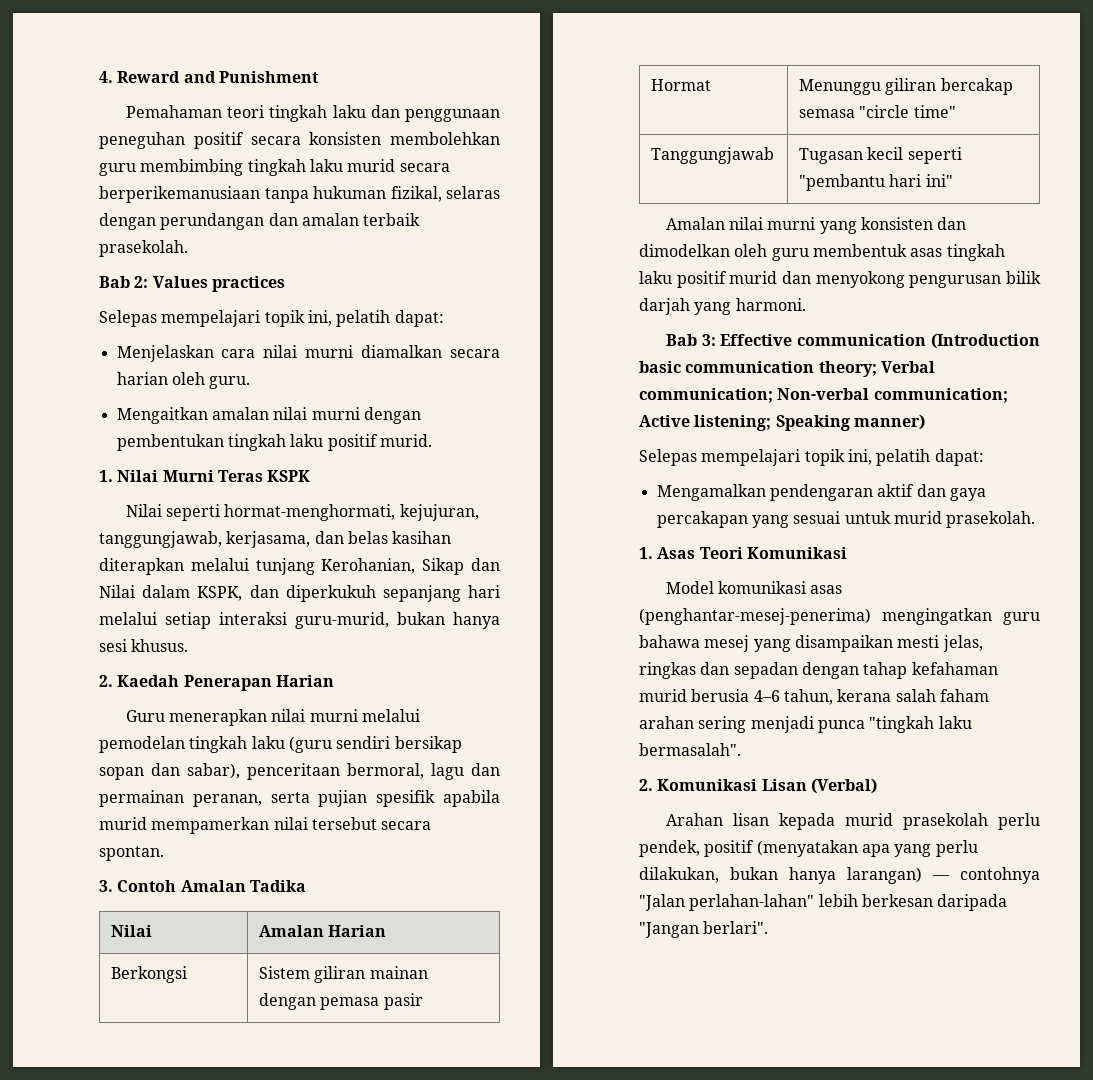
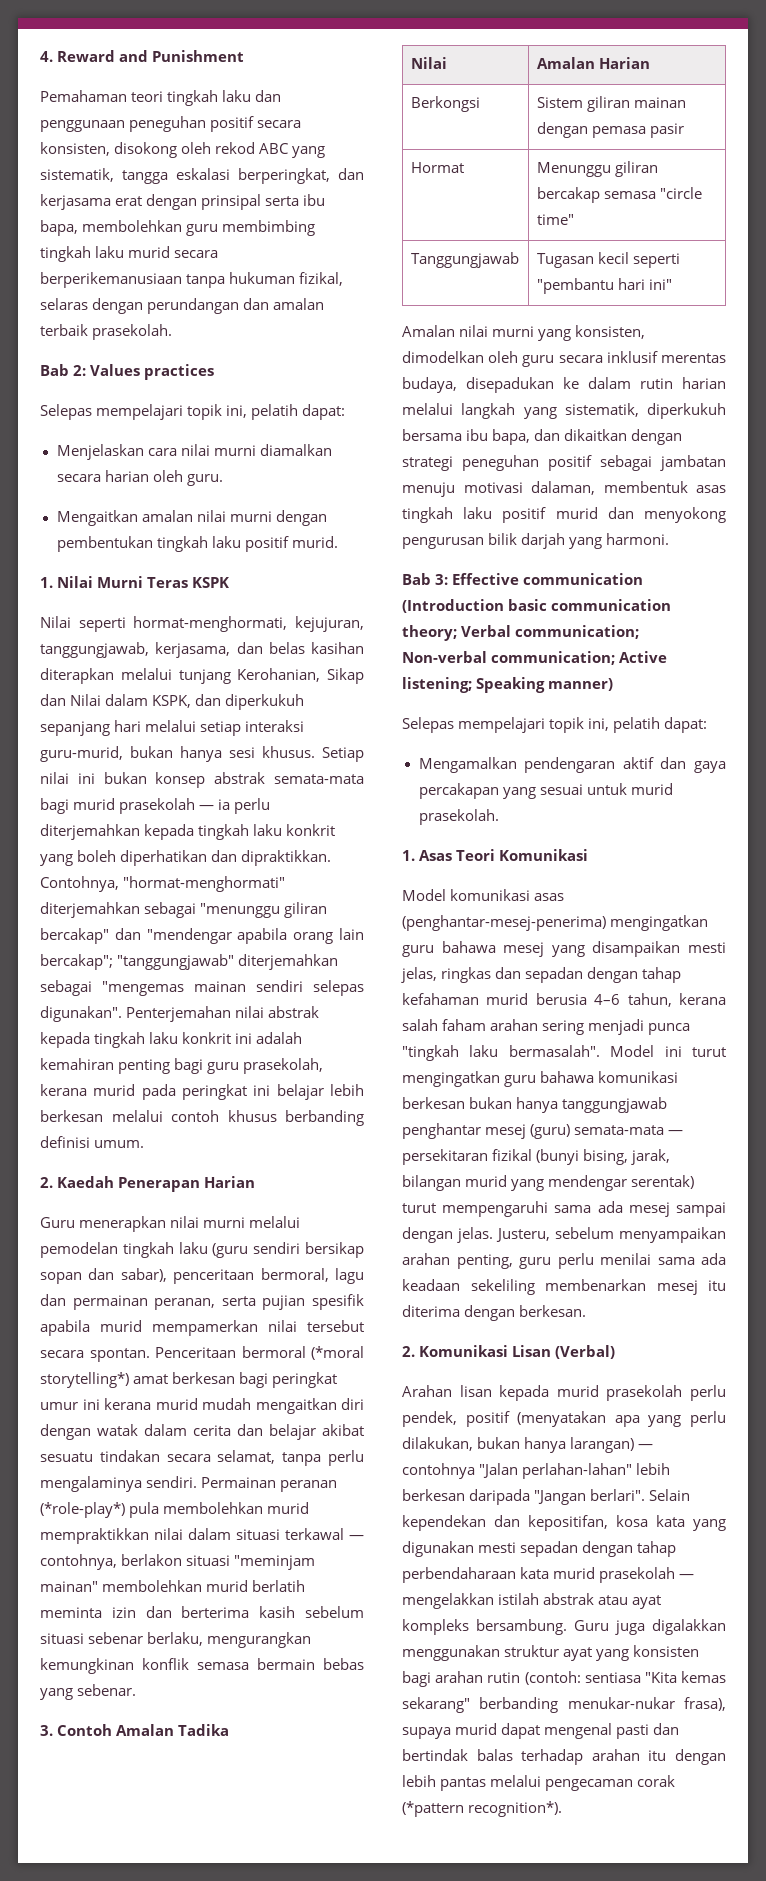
- Pemahaman teori tingkah laku dan penggunaan peneguhan positif secara konsisten membolehkan guru membimbing tingkah laku murid secara berperikemanusiaan tanpa hukuman fizikal, selaras dengan perundangan dan amalan terbaik prasekolah.
+ Pemahaman teori tingkah laku dan penggunaan peneguhan positif secara konsisten, disokong oleh rekod ABC yang sistematik, tangga eskalasi berperingkat, dan kerjasama erat dengan prinsipal serta ibu bapa, membolehkan guru membimbing tingkah laku murid secara berperikemanusiaan tanpa hukuman fizikal, selaras dengan perundangan dan amalan terbaik prasekolah.
+ Setiap nilai ini bukan konsep abstrak semata-mata bagi murid prasekolah — ia perlu diterjemahkan kepada tingkah laku konkrit yang boleh diperhatikan dan dipraktikkan. Contohnya, "hormat-menghormati" diterjemahkan sebagai "menunggu giliran bercakap" dan "mendengar apabila orang lain bercakap"; "tanggungjawab" diterjemahkan sebagai "mengemas mainan sendiri selepas digunakan". Penterjemahan nilai abstrak kepada tingkah laku konkrit ini adalah kemahiran penting bagi guru prasekolah, kerana murid pada peringkat ini belajar lebih berkesan melalui contoh khusus berbanding definisi umum.
+ Penceritaan bermoral (*moral storytelling*) amat berkesan bagi peringkat umur ini kerana murid mudah mengaitkan diri dengan watak dalam cerita dan belajar akibat sesuatu tindakan secara selamat, tanpa perlu mengalaminya sendiri. Permainan peranan (*role-play*) pula membolehkan murid mempraktikkan nilai dalam situasi terkawal — contohnya, berlakon situasi "meminjam mainan" membolehkan murid berlatih meminta izin dan berterima kasih sebelum situasi sebenar berlaku, mengurangkan kemungkinan konflik semasa bermain bebas yang sebenar.
- Amalan nilai murni yang konsisten dan dimodelkan oleh guru membentuk asas tingkah laku positif murid dan menyokong pengurusan bilik darjah yang harmoni.
+ Amalan nilai murni yang konsisten, dimodelkan oleh guru secara inklusif merentas budaya, disepadukan ke dalam rutin harian melalui langkah yang sistematik, diperkukuh bersama ibu bapa, dan dikaitkan dengan strategi peneguhan positif sebagai jambatan menuju motivasi dalaman, membentuk asas tingkah laku positif murid dan menyokong pengurusan bilik darjah yang harmoni.
+ Model ini turut mengingatkan guru bahawa komunikasi berkesan bukan hanya tanggungjawab penghantar mesej (guru) semata-mata — persekitaran fizikal (bunyi bising, jarak, bilangan murid yang mendengar serentak) turut mempengaruhi sama ada mesej sampai dengan jelas. Justeru, sebelum menyampaikan arahan penting, guru perlu menilai sama ada keadaan sekeliling membenarkan mesej itu diterima dengan berkesan.
+ Selain kependekan dan kepositifan, kosa kata yang digunakan mesti sepadan dengan tahap perbendaharaan kata murid prasekolah — mengelakkan istilah abstrak atau ayat kompleks bersambung. Guru juga digalakkan menggunakan struktur ayat yang konsisten bagi arahan rutin (contoh: sentiasa "Kita kemas sekarang" berbanding menukar-nukar frasa), supaya murid dapat mengenal pasti dan bertindak balas terhadap arahan itu dengan lebih pantas melalui pengecaman corak (*pattern recognition*).

